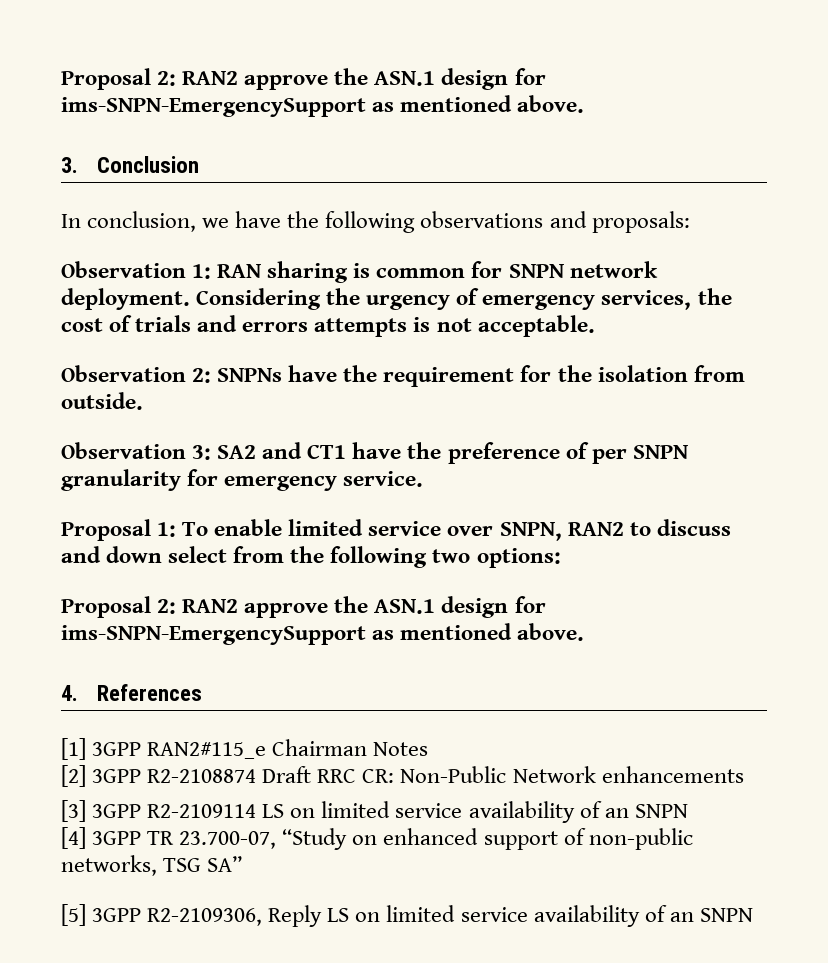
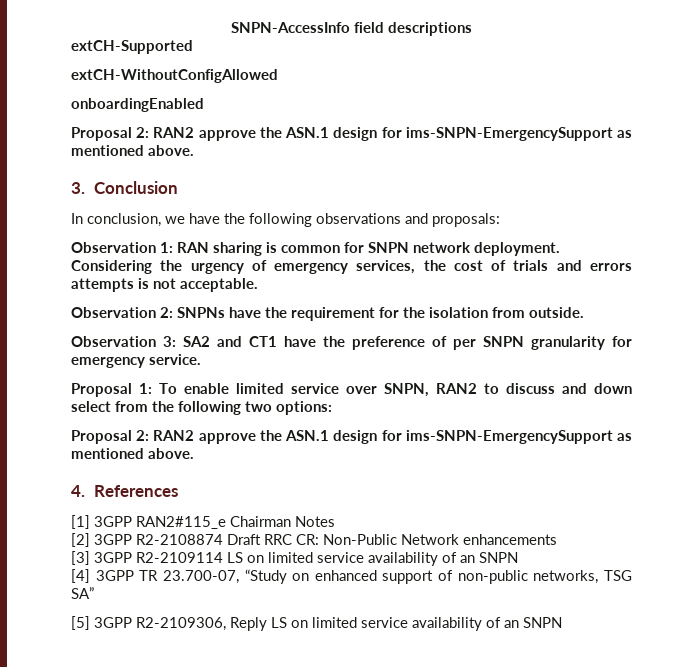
+ SNPN-AccessInfo field descriptions
+ extCH-Supported
+ extCH-WithoutConfigAllowed
+ onboardingEnabled

